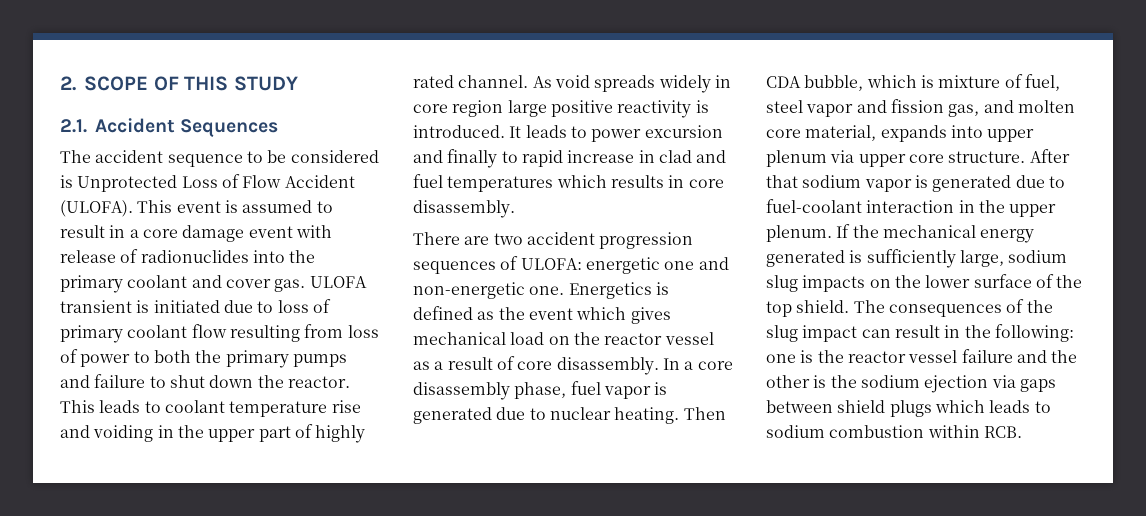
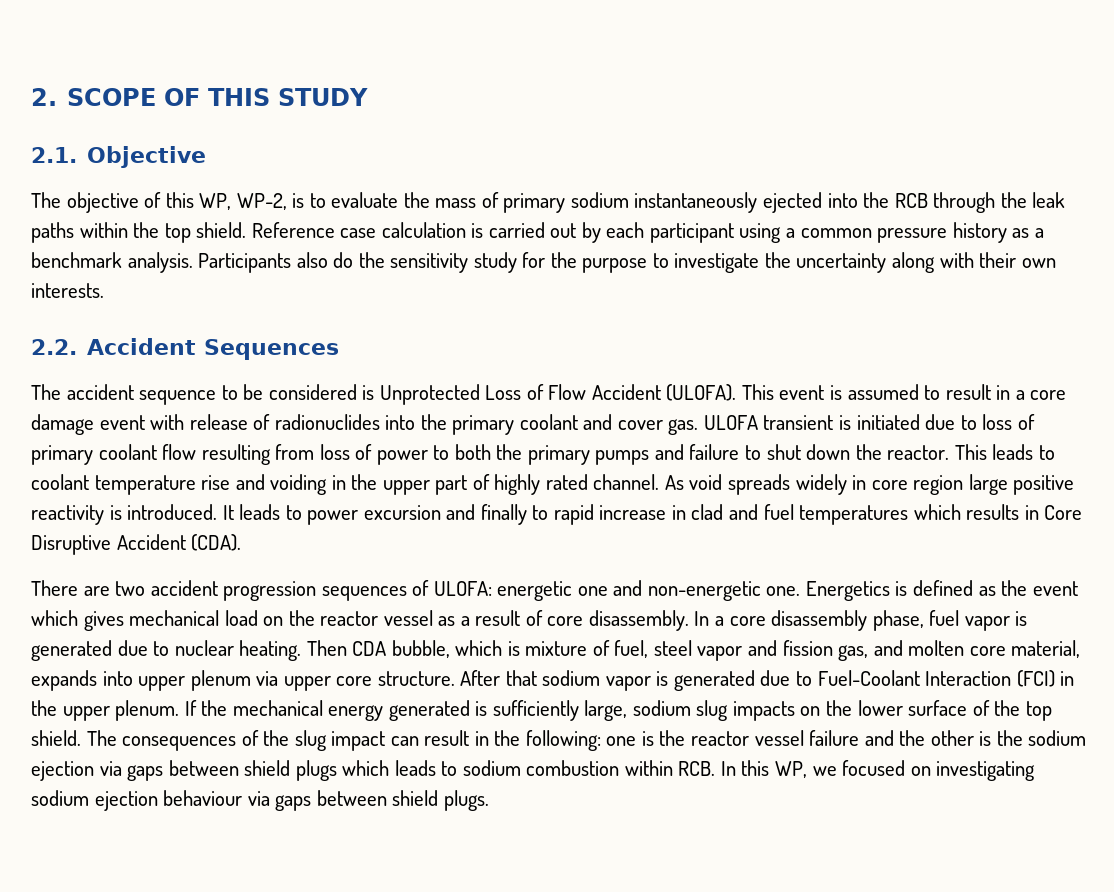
- 2.1. Accident Sequences
+ 2.1. Objective
+ The objective of this WP, WP-2, is to evaluate the mass of primary sodium instantaneously ejected into the RCB through the leak paths within the top shield. Reference case calculation is carried out by each participant using a common pressure history as a benchmark analysis. Participants also do the sensitivity study for the purpose to investigate the uncertainty along with their own interests.
+ 2.2. Accident Sequences
- It leads to power excursion and finally to rapid increase in clad and fuel temperatures which results in core disassembly.
+ It leads to power excursion and finally to rapid increase in clad and fuel temperatures which results in Core Disruptive Accident (CDA).
- After that sodium vapor is generated due to fuel-coolant interaction in the upper plenum.
+ After that sodium vapor is generated due to Fuel-Coolant Interaction (FCI) in the upper plenum.
- The consequences of the slug impact can result in the following: one is the reactor vessel failure and the other is the sodium ejection via gaps between shield plugs which leads to sodium combustion within RCB.
+ The consequences of the slug impact can result in the following: one is the reactor vessel failure and the other is the sodium ejection via gaps between shield plugs which leads to sodium combustion within RCB. In this WP, we focused on investigating sodium ejection behaviour via gaps between shield plugs.

